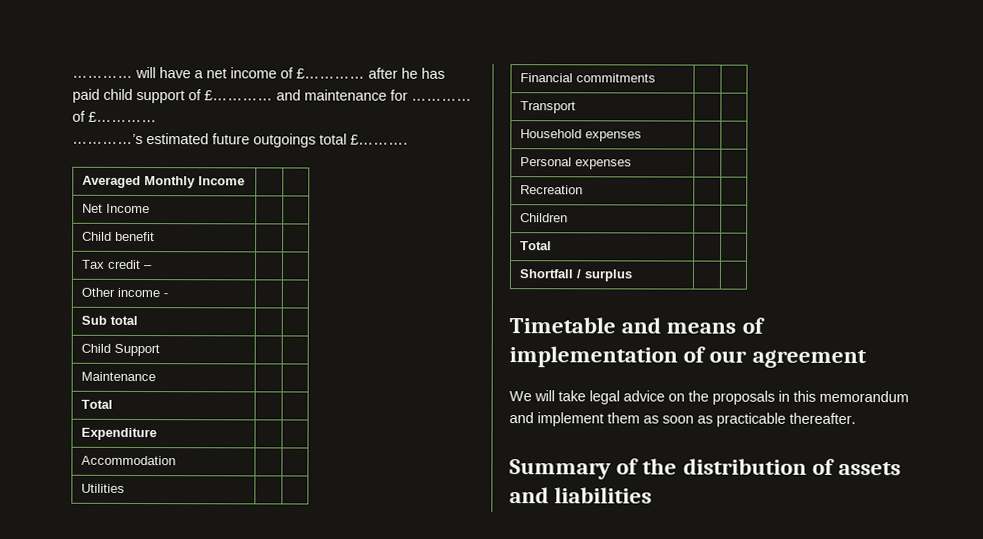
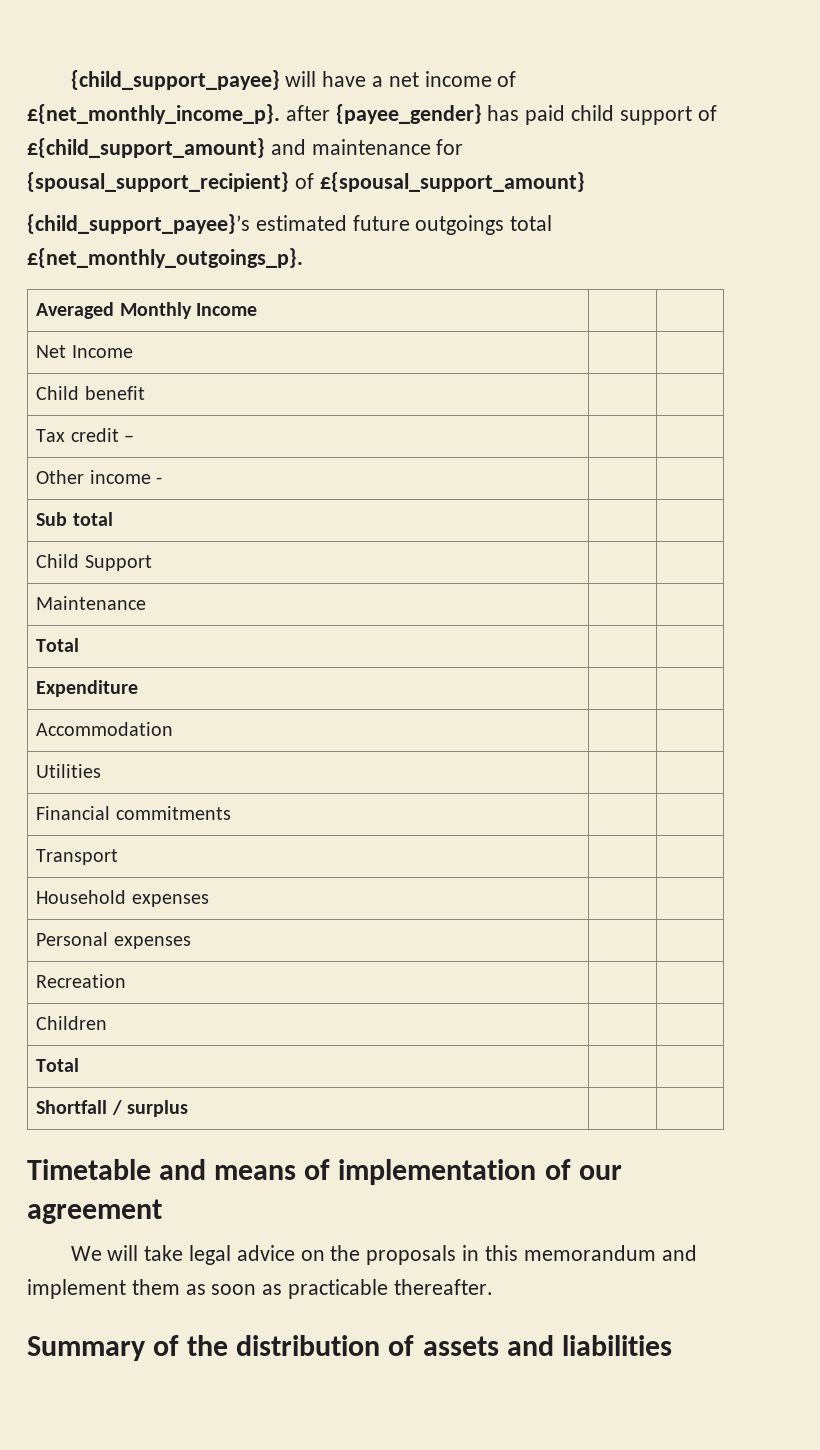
- ………… will have a net income of £………… after he has paid child support of £………… and maintenance for ………… of £…………
- …………’s estimated future outgoings total £……….
+ {child_support_payee} will have a net income of £{net_monthly_income_p}. after {payee_gender} has paid child support of £{child_support_amount} and maintenance for {spousal_support_recipient} of £{spousal_support_amount}
+ {child_support_payee}’s estimated future outgoings total £{net_monthly_outgoings_p}.

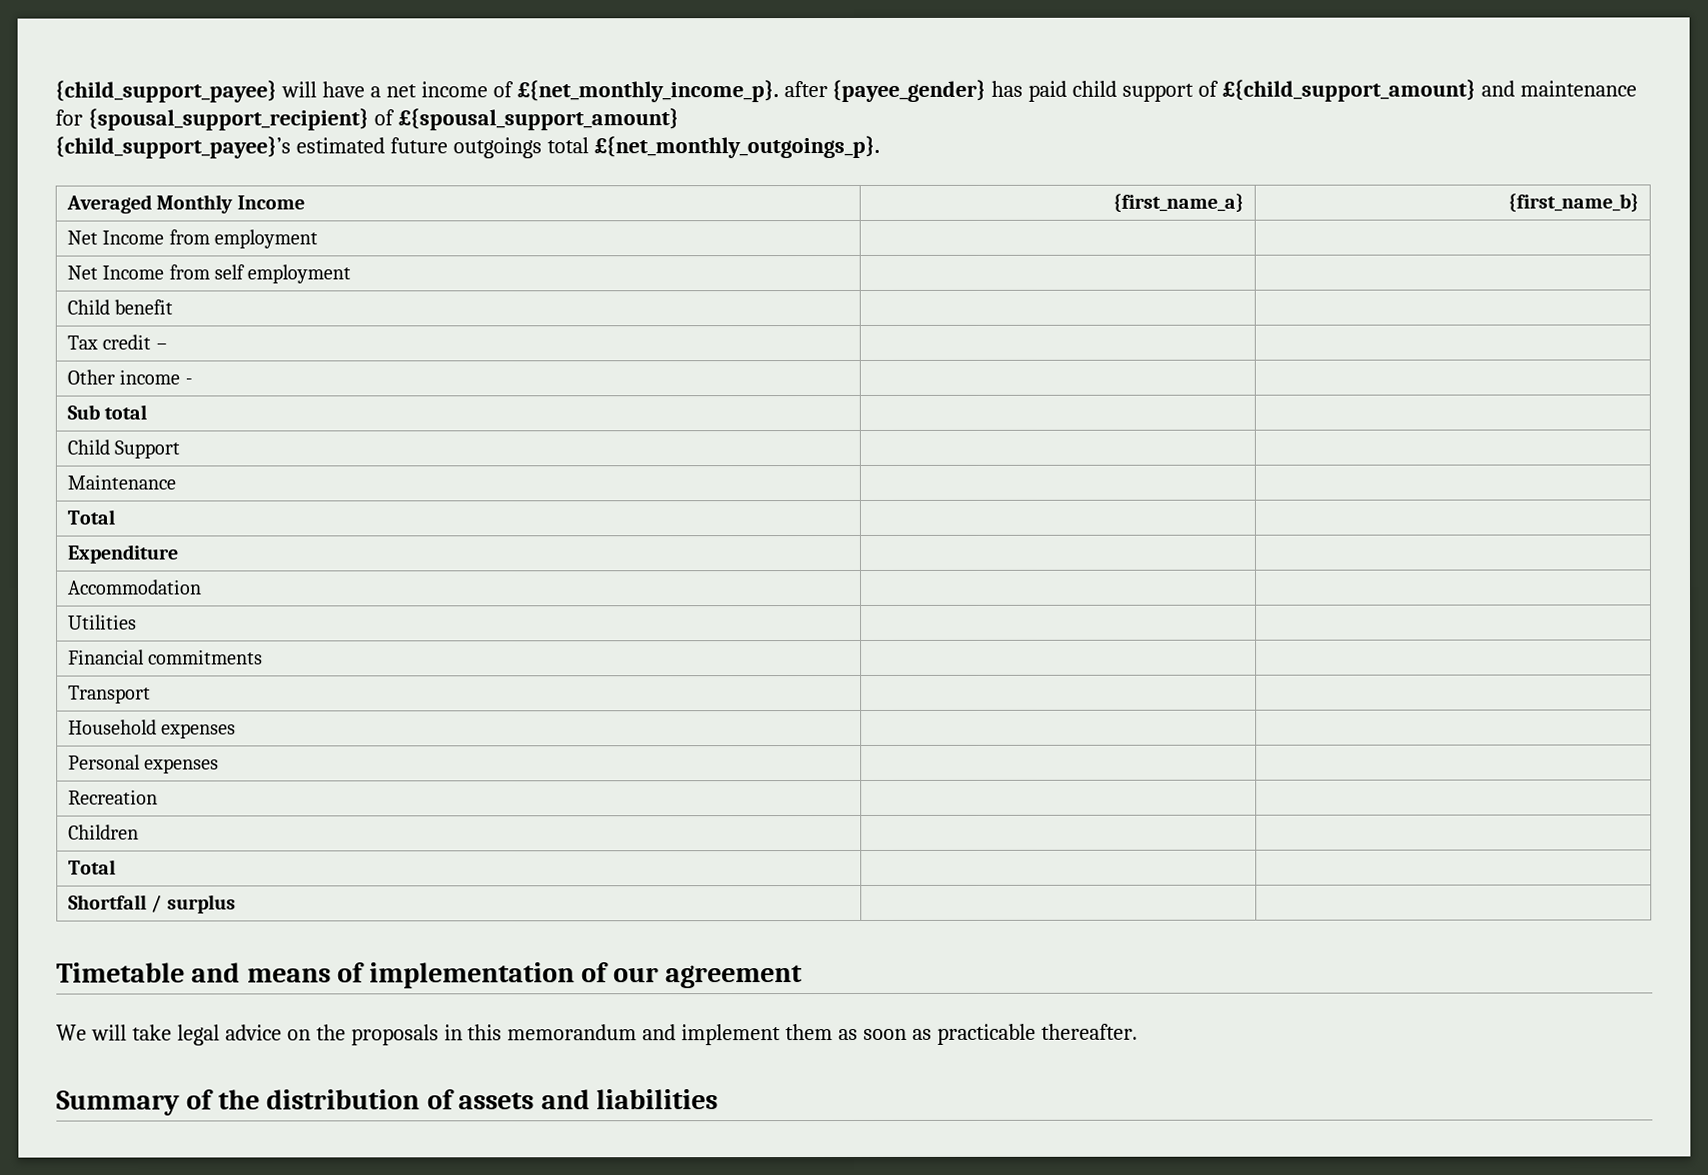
- Averaged Monthly Income | |
- Net Income | |
+ Averaged Monthly Income | {first_name_a} | {first_name_b}
+ Net Income from employment | |
+ Net Income from self employment | |

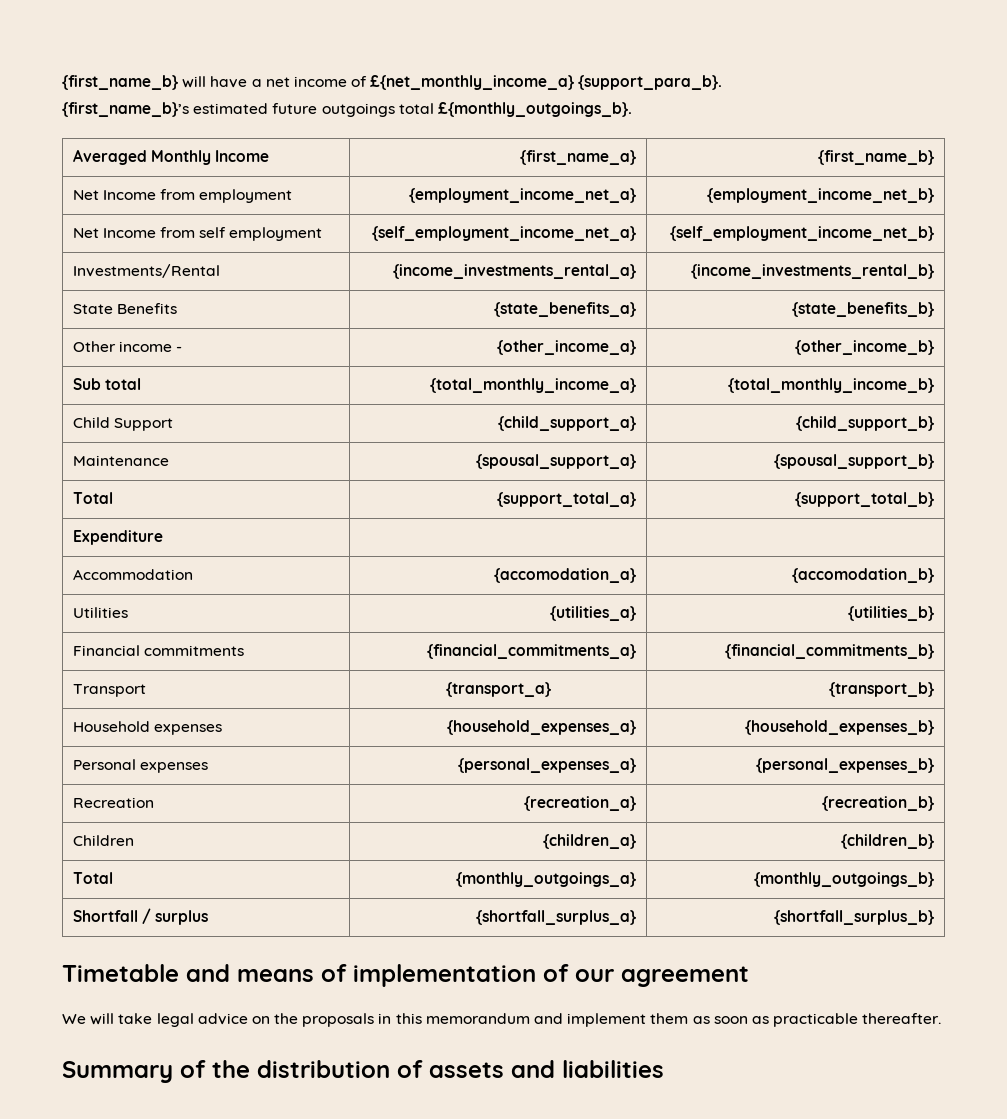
- {child_support_payee} will have a net income of £{net_monthly_income_p}. after {payee_gender} has paid child support of £{child_support_amount} and maintenance for {spousal_support_recipient} of £{spousal_support_amount}
- {child_support_payee}’s estimated future outgoings total £{net_monthly_outgoings_p}.
+ {first_name_b} will have a net income of £{net_monthly_income_a} {support_para_b}.
+ {first_name_b}’s estimated future outgoings total £{monthly_outgoings_b}.
- Net Income from employment | |
+ Net Income from employment | {employment_income_net_a} | {employment_income_net_b}
- Net Income from self employment | |
- Child benefit | |
- Tax credit – | |
+ Net Income from self employment | {self_employment_income_net_a} | {self_employment_income_net_b}
+ Investments/Rental | {income_investments_rental_a} | {income_investments_rental_b}
+ State Benefits | {state_benefits_a} | {state_benefits_b}
- Other income - | |
+ Other income - | {other_income_a} | {other_income_b}
- Sub total | |
+ Sub total | {total_monthly_income_a} | {total_monthly_income_b}
- Child Support | |
+ Child Support | {child_support_a} | {child_support_b}
- Maintenance | |
- Total | |
+ Maintenance | {spousal_support_a} | {spousal_support_b}
+ Total | {support_total_a} | {support_total_b}
- Accommodation | |
+ Accommodation | {accomodation_a} | {accomodation_b}
- Utilities | |
+ Utilities | {utilities_a} | {utilities_b}
- Financial commitments | |
+ Financial commitments | {financial_commitments_a} | {financial_commitments_b}
- Transport | |
+ Transport | {transport_a} | {transport_b}
- Household expenses | |
+ Household expenses | {household_expenses_a} | {household_expenses_b}
- Personal expenses | |
+ Personal expenses | {personal_expenses_a} | {personal_expenses_b}
- Recreation | |
+ Recreation | {recreation_a} | {recreation_b}
- Children | |
- Total | |
+ Children | {children_a} | {children_b}
+ Total | {monthly_outgoings_a} | {monthly_outgoings_b}
- Shortfall / surplus | |
+ Shortfall / surplus | {shortfall_surplus_a} | {shortfall_surplus_b}

